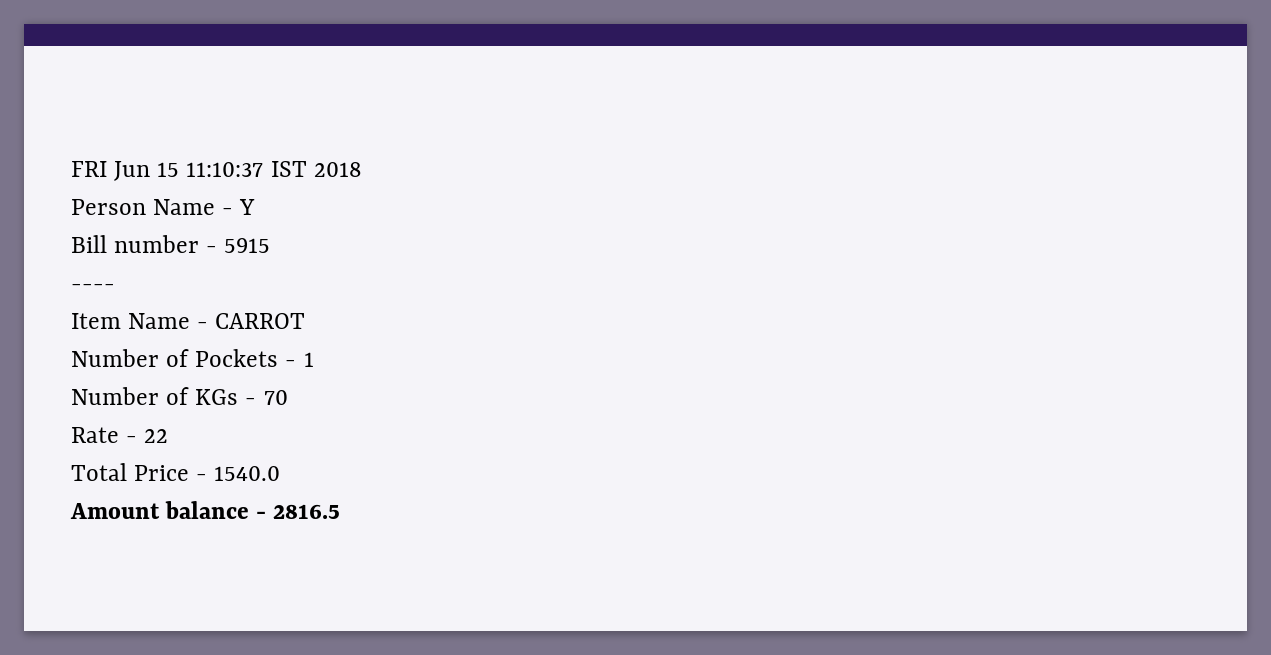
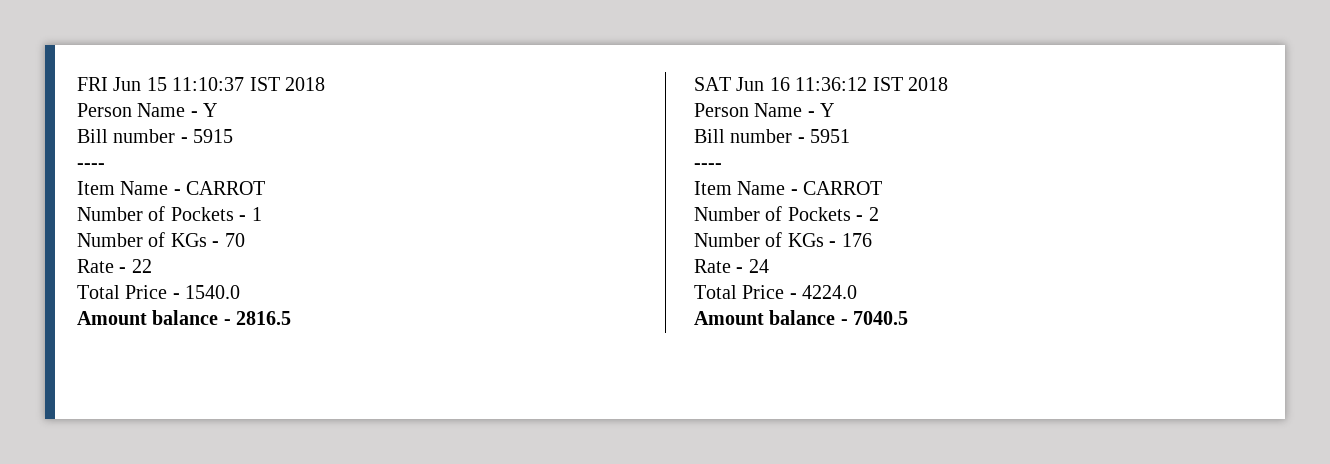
+ SAT Jun 16 11:36:12 IST 2018
+ Person Name - Y
+ Bill number - 5951
+ ----
+ Item Name - CARROT
+ Number of Pockets - 2
+ Number of KGs - 176
+ Rate - 24
+ Total Price - 4224.0
+ Amount balance - 7040.5

